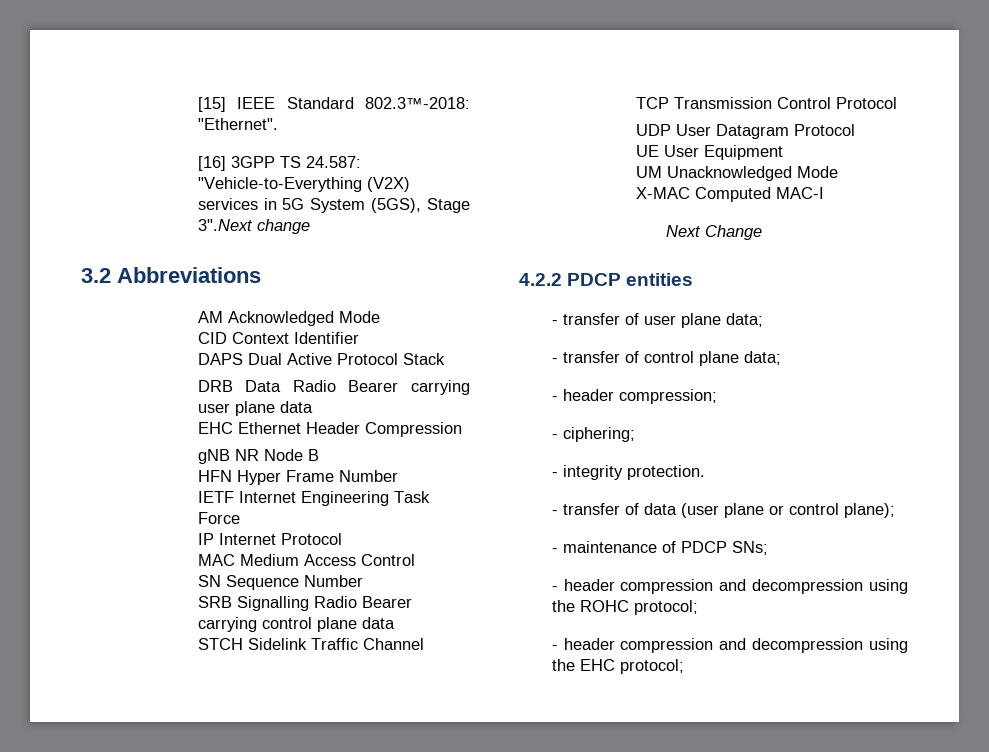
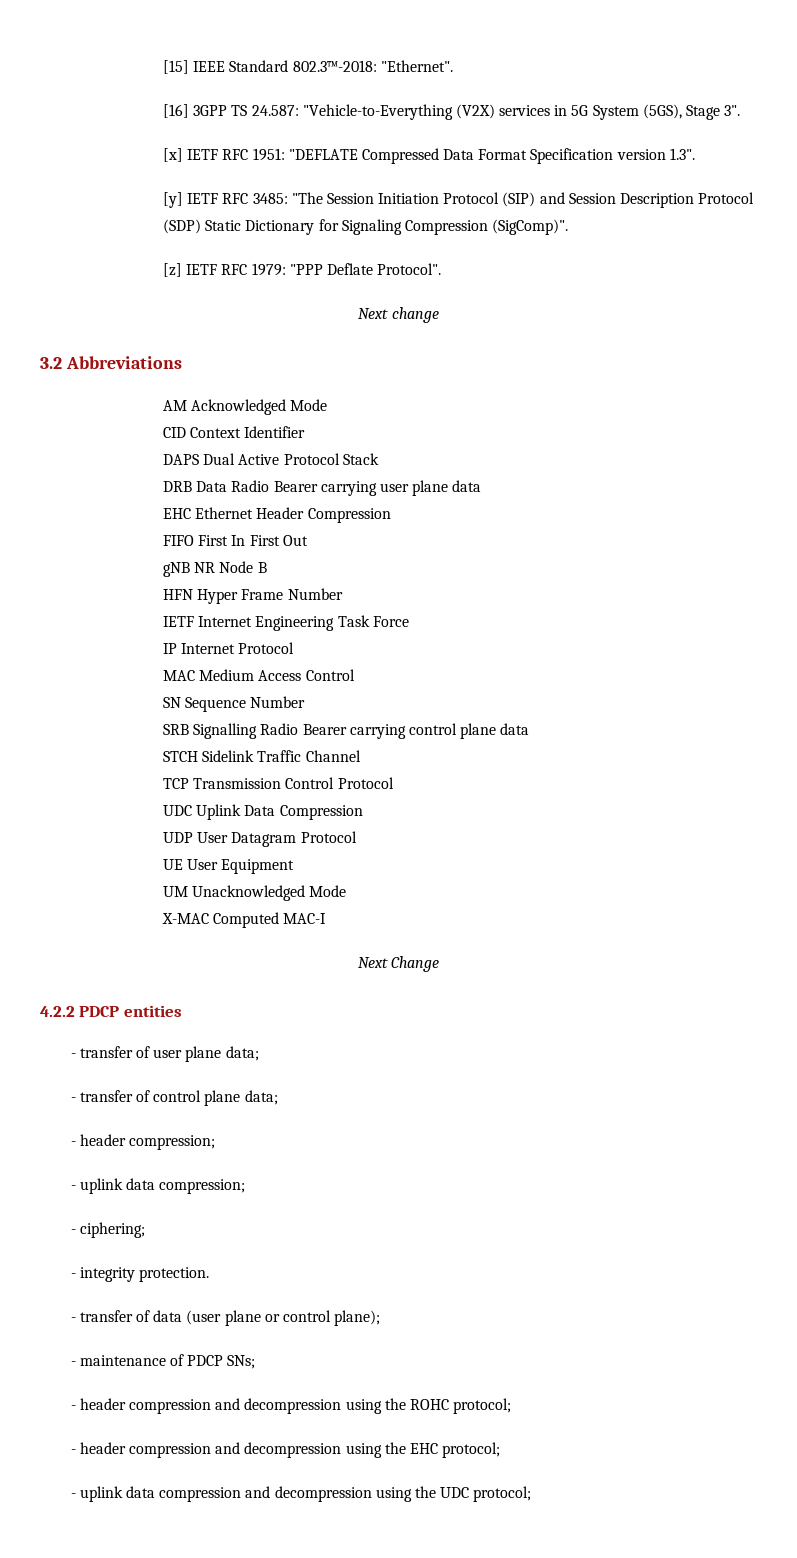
- [16] 3GPP TS 24.587: "Vehicle-to-Everything (V2X) services in 5G System (5GS), Stage 3".Next change
+ [16] 3GPP TS 24.587: "Vehicle-to-Everything (V2X) services in 5G System (5GS), Stage 3".
+ [x] IETF RFC 1951: "DEFLATE Compressed Data Format Specification version 1.3".
+ [y] IETF RFC 3485: "The Session Initiation Protocol (SIP) and Session Description Protocol (SDP) Static Dictionary for Signaling Compression (SigComp)".
+ [z] IETF RFC 1979: "PPP Deflate Protocol".
+ Next change
+ FIFO First In First Out
+ UDC Uplink Data Compression
+ - uplink data compression;
+ - uplink data compression and decompression using the UDC protocol;

